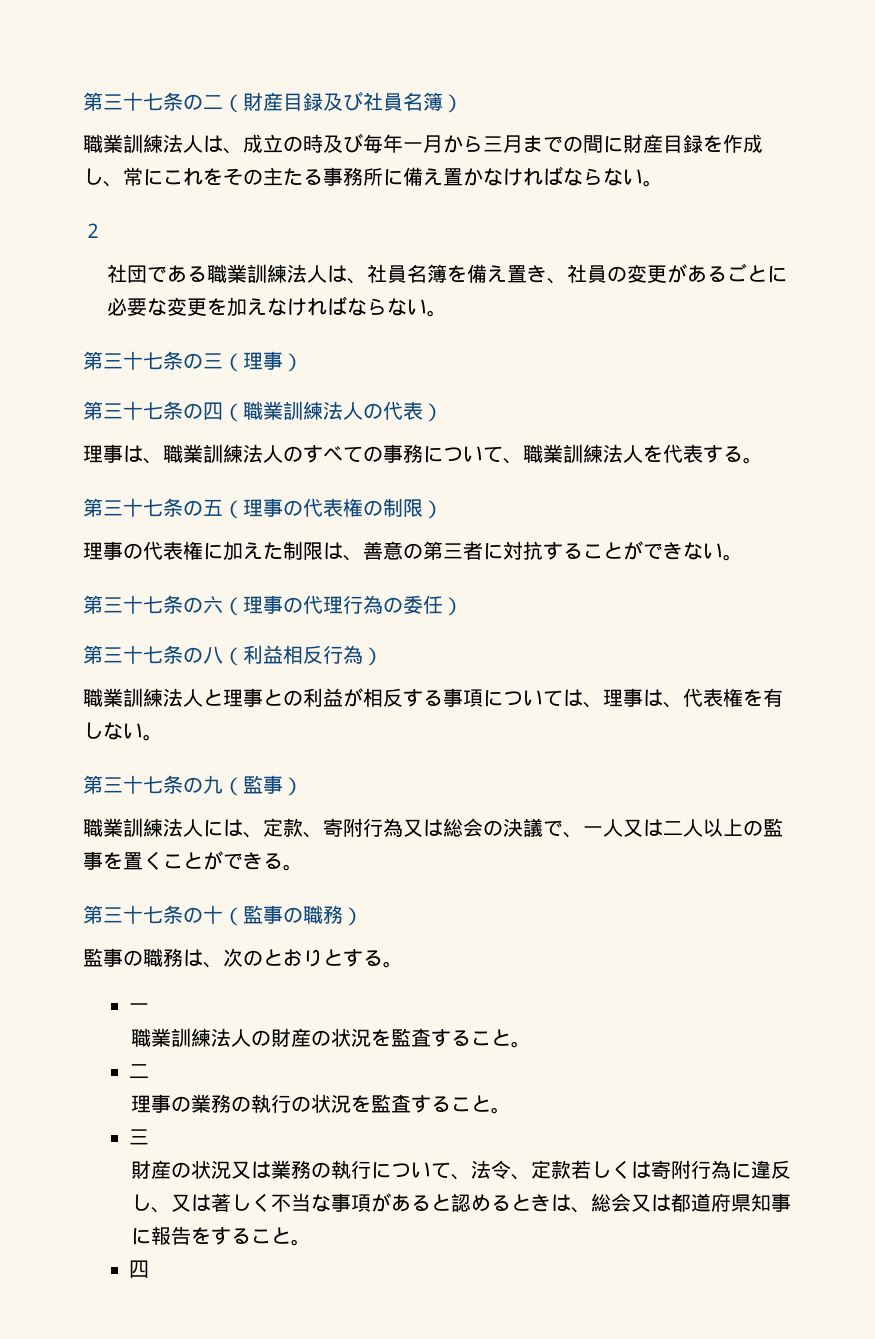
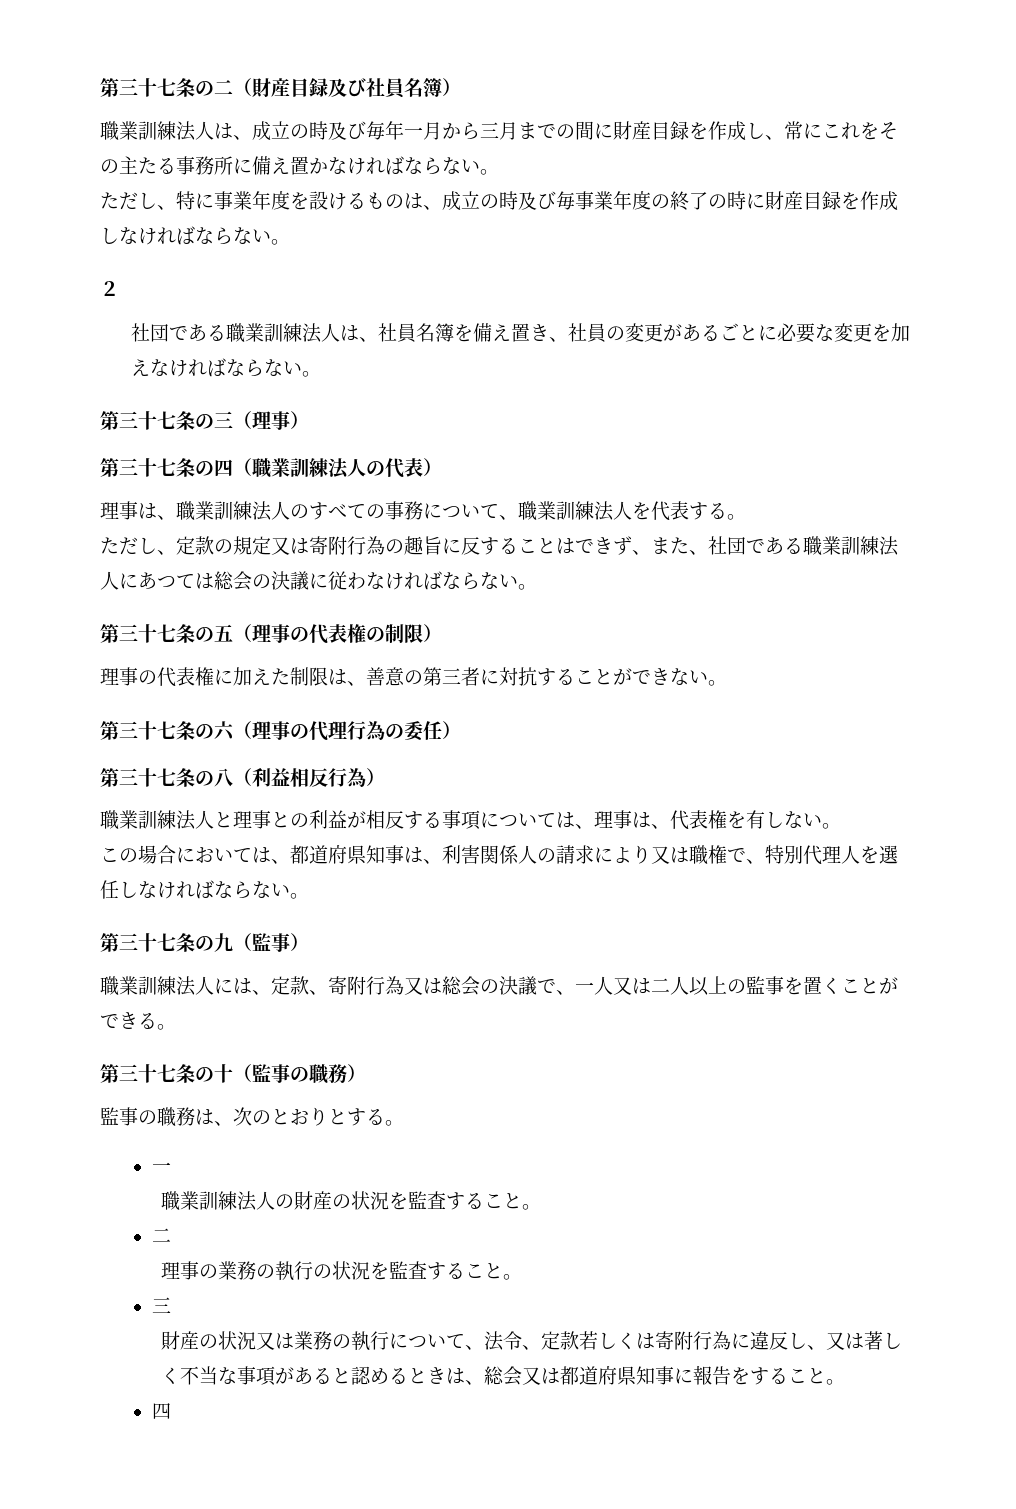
+ ただし、特に事業年度を設けるものは、成立の時及び毎事業年度の終了の時に財産目録を作成しなければならない。
+ ただし、定款の規定又は寄附行為の趣旨に反することはできず、また、社団である職業訓練法人にあつては総会の決議に従わなければならない。
+ この場合においては、都道府県知事は、利害関係人の請求により又は職権で、特別代理人を選任しなければならない。

